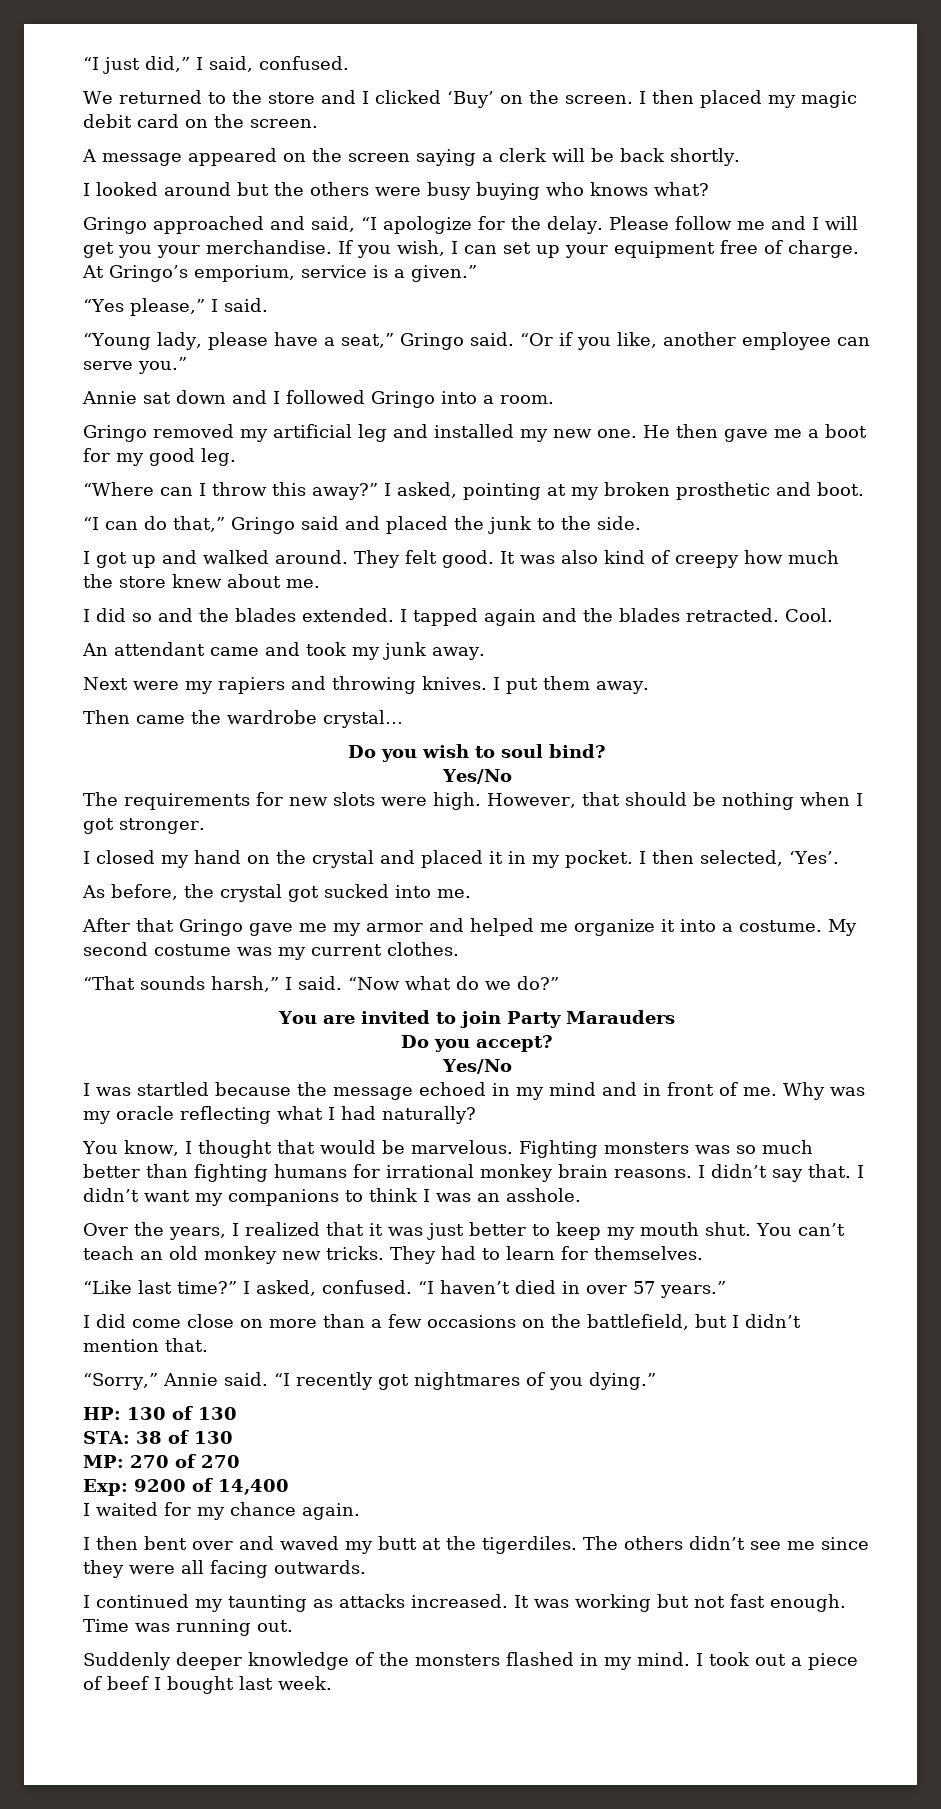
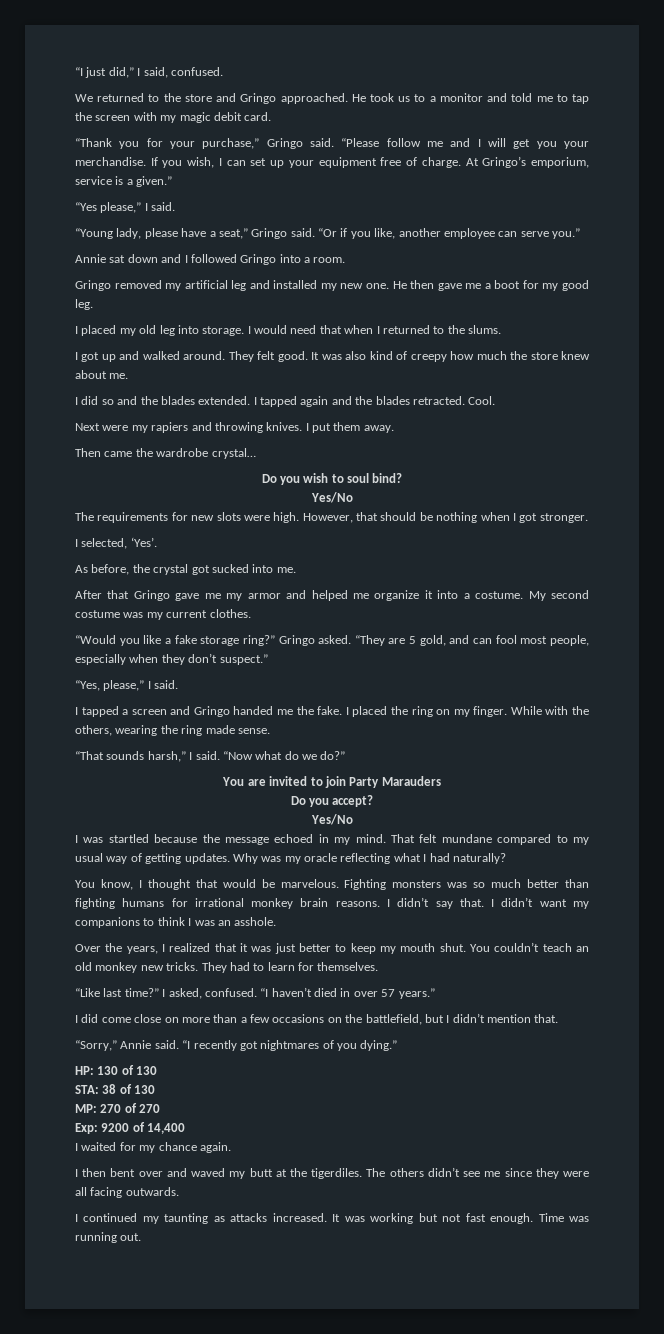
- We returned to the store and I clicked ‘Buy’ on the screen. I then placed my magic debit card on the screen.
- A message appeared on the screen saying a clerk will be back shortly.
- I looked around but the others were busy buying who knows what?
- Gringo approached and said, “I apologize for the delay. Please follow me and I will get you your merchandise.
+ We returned to the store and Gringo approached. He took us to a monitor and told me to tap the screen with my magic debit card.
+ “Thank you for your purchase,” Gringo said. “Please follow me and I will get you your merchandise.
- “Where can I throw this away?” I asked, pointing at my broken prosthetic and boot.
- “I can do that,” Gringo said and placed the junk to the side.
+ I placed my old leg into storage. I would need that when I returned to the slums.
- An attendant came and took my junk away.
- I closed my hand on the crystal and placed it in my pocket. I then selected, ‘Yes’.
+ I selected, ‘Yes’.
+ “Would you like a fake storage ring?” Gringo asked. “They are 5 gold, and can fool most people, especially when they don’t suspect.”
+ “Yes, please,” I said.
+ I tapped a screen and Gringo handed me the fake. I placed the ring on my finger. While with the others, wearing the ring made sense.
- I was startled because the message echoed in my mind and in front of me.
+ I was startled because the message echoed in my mind. That felt mundane compared to my usual way of getting updates.
- You can’t teach an old monkey new tricks.
+ You couldn’t teach an old monkey new tricks.
- Suddenly deeper knowledge of the monsters flashed in my mind. I took out a piece of beef I bought last week.

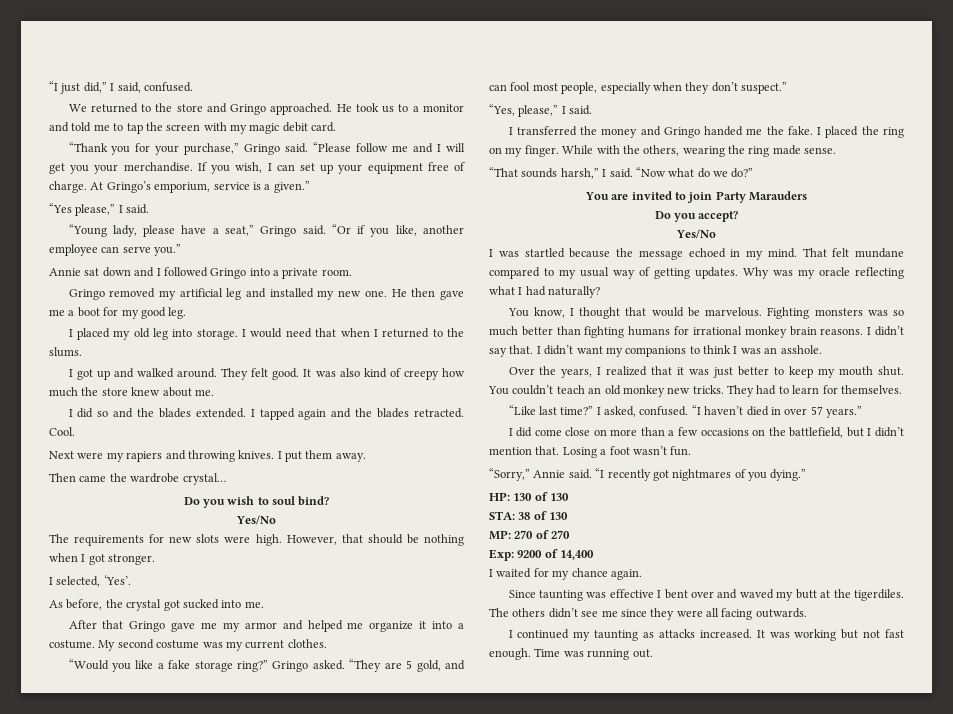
- Annie sat down and I followed Gringo into a room.
+ Annie sat down and I followed Gringo into a private room.
- I tapped a screen and Gringo handed me the fake.
+ I transferred the money and Gringo handed me the fake.
+ Losing a foot wasn’t fun.
- I then bent over and waved my butt at the tigerdiles.
+ Since taunting was effective I bent over and waved my butt at the tigerdiles.

